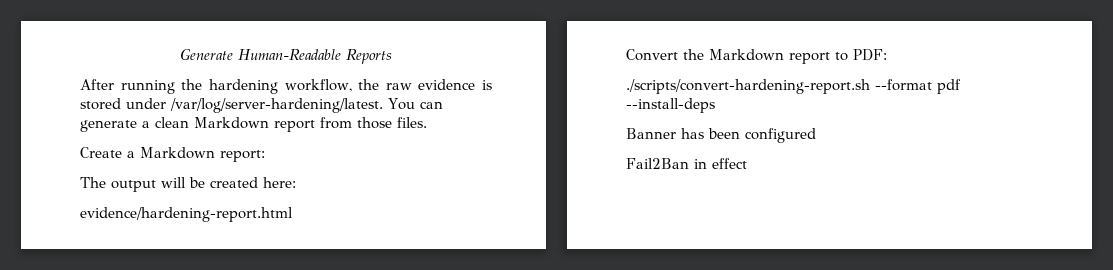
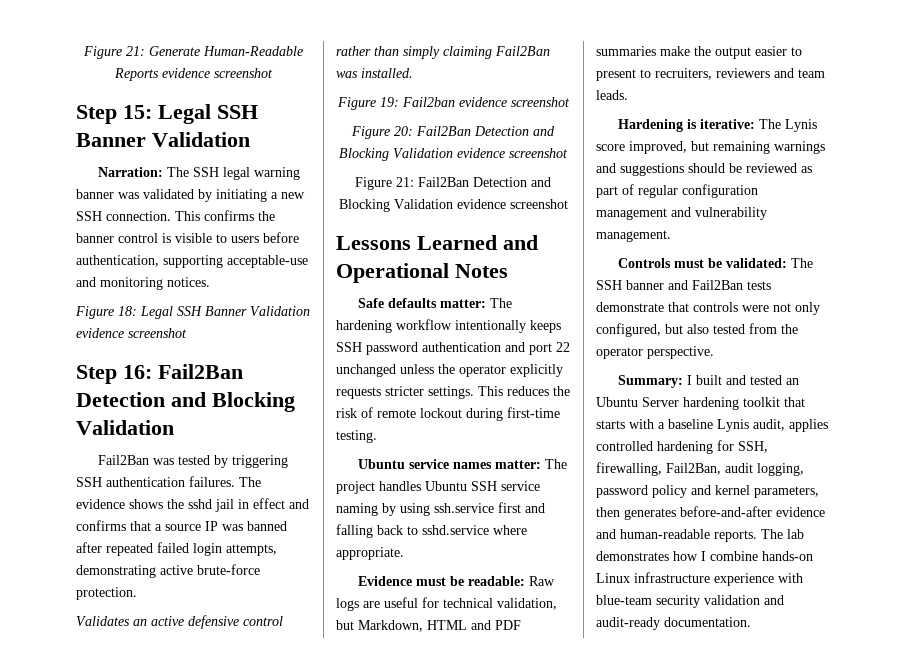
- Generate Human-Readable Reports
- After running the hardening workflow, the raw evidence is stored under /var/log/server-hardening/latest. You can generate a clean Markdown report from those files.
- Create a Markdown report:
- The output will be created here:
- evidence/hardening-report.html
- Convert the Markdown report to PDF:
- ./scripts/convert-hardening-report.sh --format pdf --install-deps
- Banner has been configured
- Fail2Ban in effect
+ Figure 21: Generate Human-Readable Reports evidence screenshot
+ Step 15: Legal SSH Banner Validation
+ Narration: The SSH legal warning banner was validated by initiating a new SSH connection. This confirms the banner control is visible to users before authentication, supporting acceptable-use and monitoring notices.
+ Figure 18: Legal SSH Banner Validation evidence screenshot
+ Step 16: Fail2Ban Detection and Blocking Validation
+ Fail2Ban was tested by triggering SSH authentication failures. The evidence shows the sshd jail in effect and confirms that a source IP was banned after repeated failed login attempts, demonstrating active brute-force protection.
+ Validates an active defensive control rather than simply claiming Fail2Ban was installed.
+ Figure 19: Fail2ban evidence screenshot
+ Figure 20: Fail2Ban Detection and Blocking Validation evidence screenshot
+ Figure 21: Fail2Ban Detection and Blocking Validation evidence screenshot
+ Lessons Learned and Operational Notes
+ Safe defaults matter: The hardening workflow intentionally keeps SSH password authentication and port 22 unchanged unless the operator explicitly requests stricter settings. This reduces the risk of remote lockout during first-time testing.
+ Ubuntu service names matter: The project handles Ubuntu SSH service naming by using ssh.service first and falling back to sshd.service where appropriate.
+ Evidence must be readable: Raw logs are useful for technical validation, but Markdown, HTML and PDF summaries make the output easier to present to recruiters, reviewers and team leads.
+ Hardening is iterative: The Lynis score improved, but remaining warnings and suggestions should be reviewed as part of regular configuration management and vulnerability management.
+ Controls must be validated: The SSH banner and Fail2Ban tests demonstrate that controls were not only configured, but also tested from the operator perspective.
+ Summary: I built and tested an Ubuntu Server hardening toolkit that starts with a baseline Lynis audit, applies controlled hardening for SSH, firewalling, Fail2Ban, audit logging, password policy and kernel parameters, then generates before-and-after evidence and human-readable reports. The lab demonstrates how I combine hands-on Linux infrastructure experience with blue-team security validation and audit-ready documentation.

